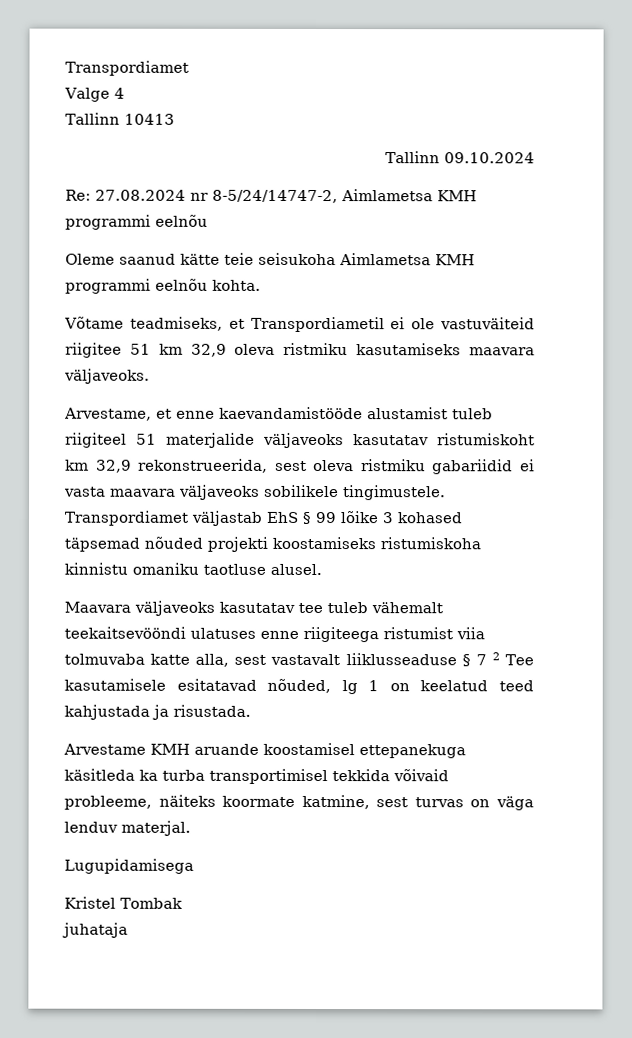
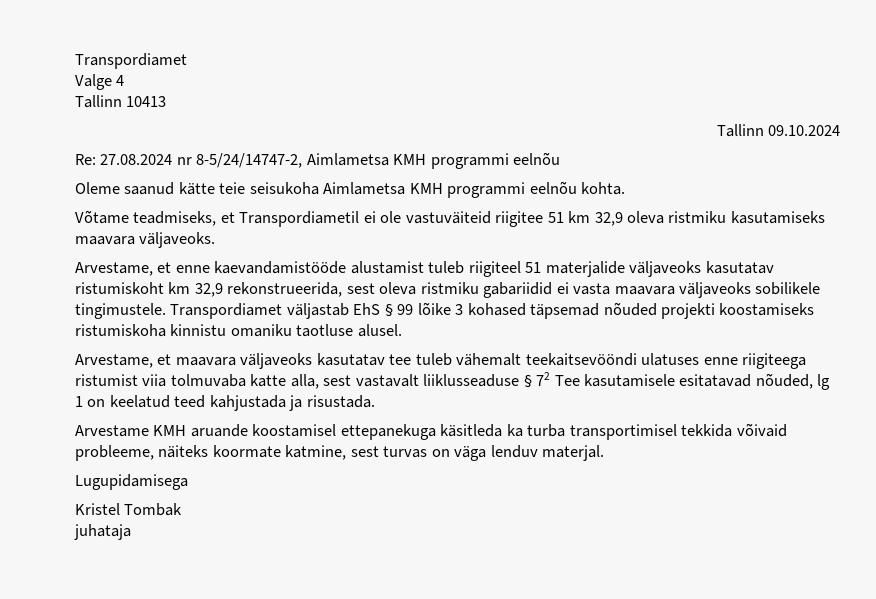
- Maavara väljaveoks kasutatav tee tuleb vähemalt teekaitsevööndi ulatuses enne riigiteega ristumist viia tolmuvaba katte alla, sest vastavalt liiklusseaduse § 7 2 Tee kasutamisele esitatavad nõuded, lg 1 on keelatud teed kahjustada ja risustada.
+ Arvestame, et maavara väljaveoks kasutatav tee tuleb vähemalt teekaitsevööndi ulatuses enne riigiteega ristumist viia tolmuvaba katte alla, sest vastavalt liiklusseaduse § 72 Tee kasutamisele esitatavad nõuded, lg 1 on keelatud teed kahjustada ja risustada.

